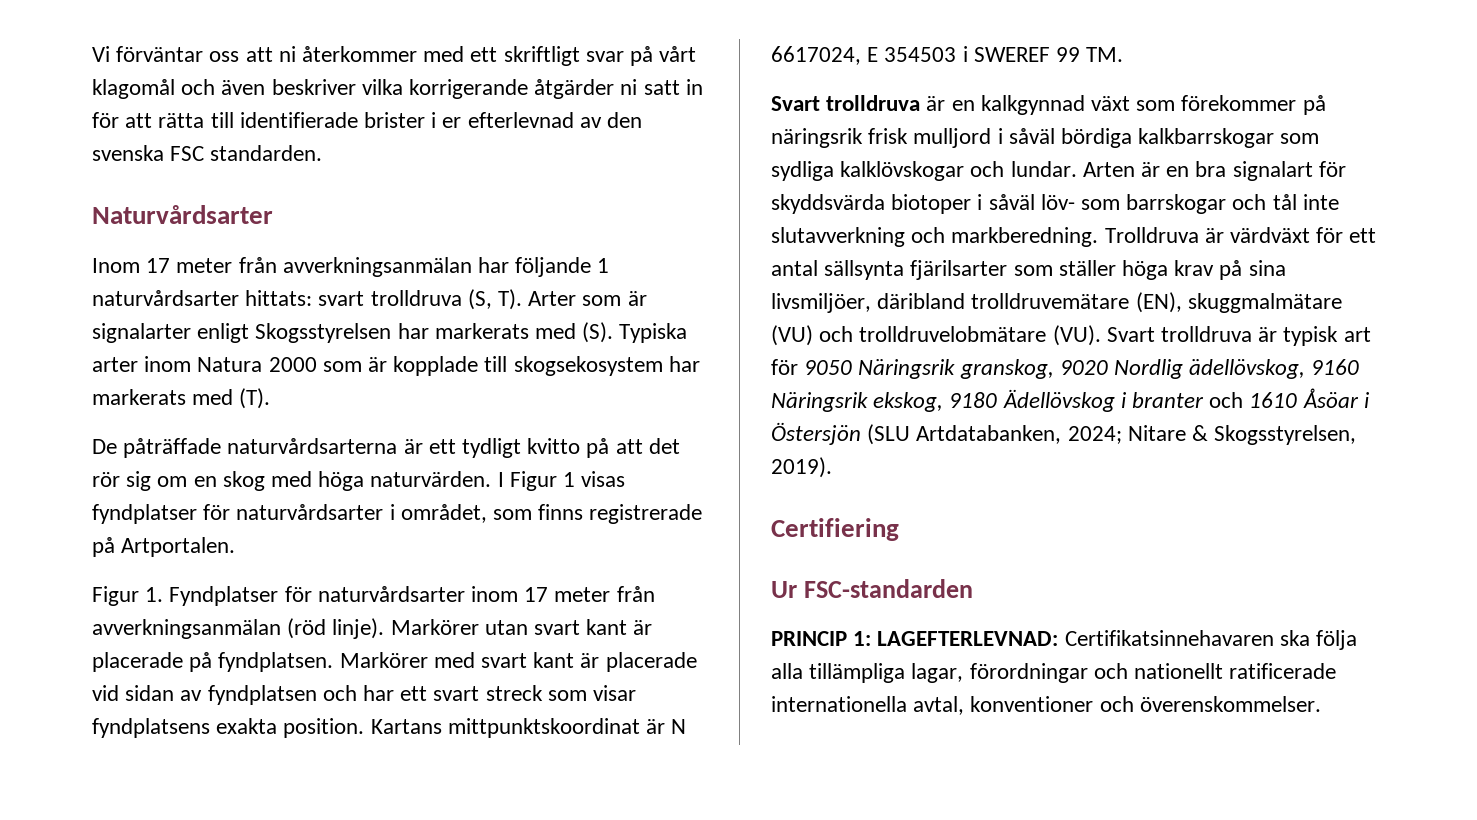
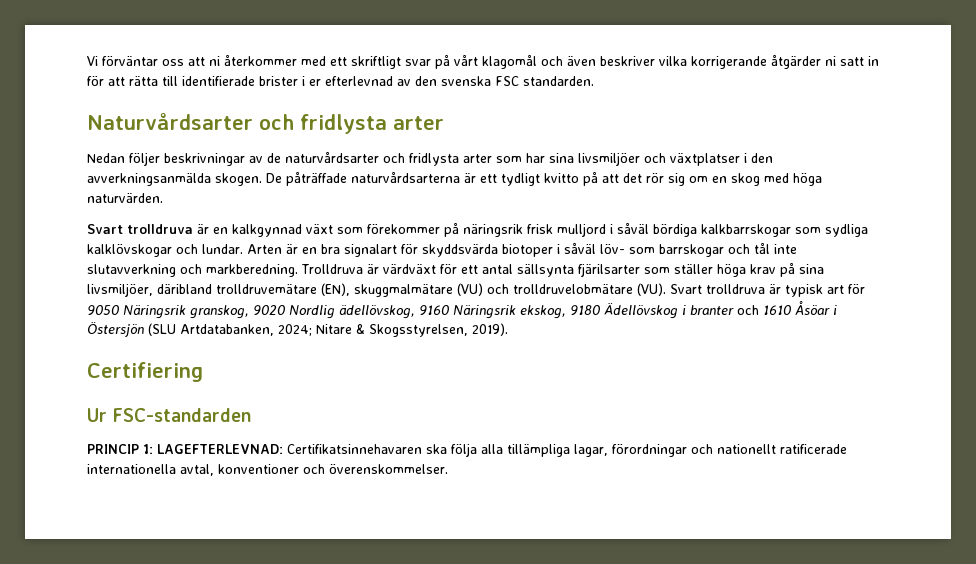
- Naturvårdsarter
- Inom 17 meter från avverkningsanmälan har följande 1 naturvårdsarter hittats: svart trolldruva (S, T). Arter som är signalarter enligt Skogsstyrelsen har markerats med (S). Typiska arter inom Natura 2000 som är kopplade till skogsekosystem har markerats med (T).
- De påträffade naturvårdsarterna är ett tydligt kvitto på att det rör sig om en skog med höga naturvärden. I Figur 1 visas fyndplatser för naturvårdsarter i området, som finns registrerade på Artportalen.
- Figur 1. Fyndplatser för naturvårdsarter inom 17 meter från avverkningsanmälan (röd linje). Markörer utan svart kant är placerade på fyndplatsen. Markörer med svart kant är placerade vid sidan av fyndplatsen och har ett svart streck som visar fyndplatsens exakta position. Kartans mittpunktskoordinat är N 6617024, E 354503 i SWEREF 99 TM.
+ Naturvårdsarter och fridlysta arter
+ Nedan följer beskrivningar av de naturvårdsarter och fridlysta arter som har sina livsmiljöer och växtplatser i den avverkningsanmälda skogen. De påträffade naturvårdsarterna är ett tydligt kvitto på att det rör sig om en skog med höga naturvärden.

